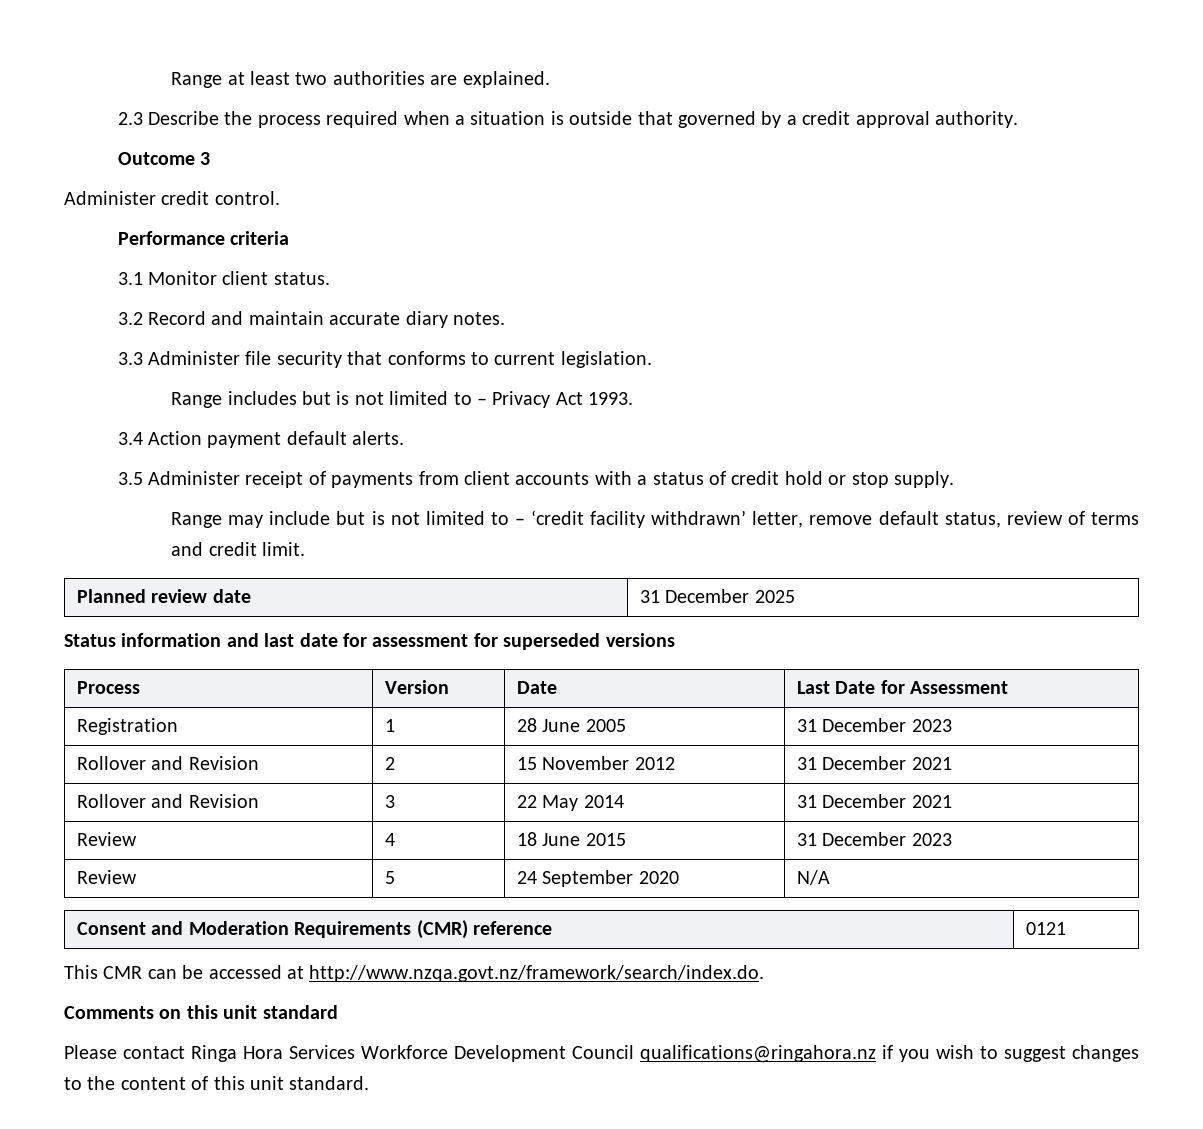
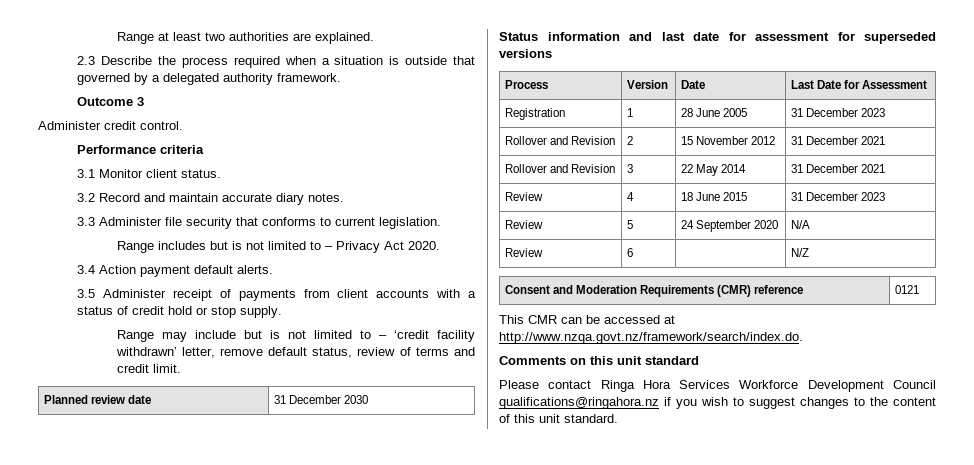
- 2.3 Describe the process required when a situation is outside that governed by a credit approval authority.
+ 2.3 Describe the process required when a situation is outside that governed by a delegated authority framework.
- Range includes but is not limited to – Privacy Act 1993.
+ Range includes but is not limited to – Privacy Act 2020.
- Planned review date | 31 December 2025
+ Planned review date | 31 December 2030
+ Review | 6 | | N/Z

